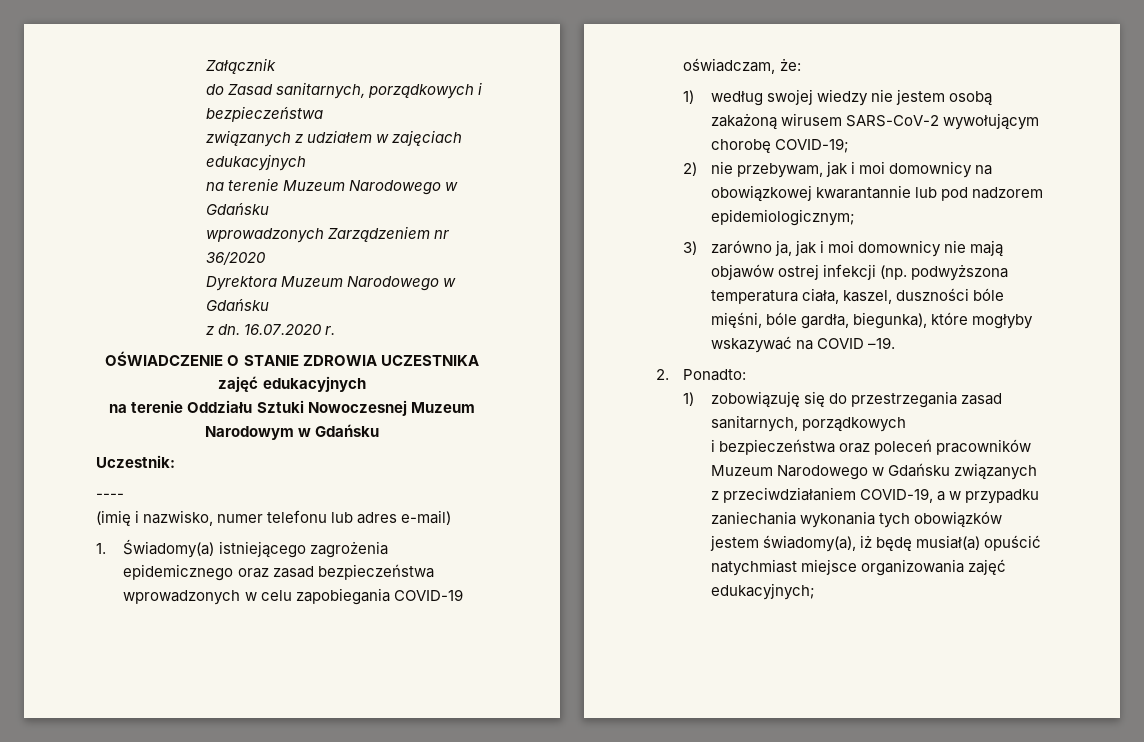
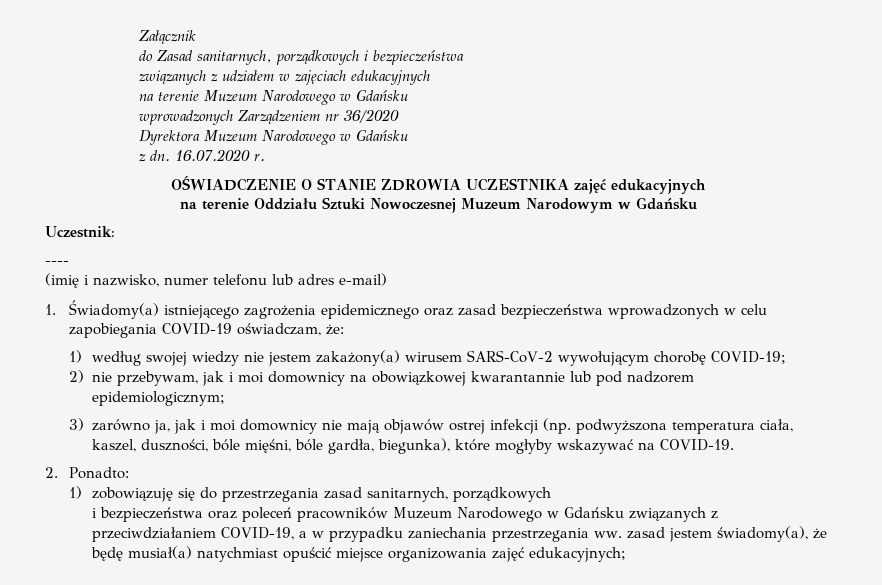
- 1) według swojej wiedzy nie jestem osobą zakażoną wirusem SARS-CoV-2 wywołującym chorobę COVID-19;
+ 1) według swojej wiedzy nie jestem zakażony(a) wirusem SARS-CoV-2 wywołującym chorobę COVID-19;
- 3) zarówno ja, jak i moi domownicy nie mają objawów ostrej infekcji (np. podwyższona temperatura ciała, kaszel, duszności bóle mięśni, bóle gardła, biegunka), które mogłyby wskazywać na COVID –19.
+ 3) zarówno ja, jak i moi domownicy nie mają objawów ostrej infekcji (np. podwyższona temperatura ciała, kaszel, duszności, bóle mięśni, bóle gardła, biegunka), które mogłyby wskazywać na COVID-19.
- i bezpieczeństwa oraz poleceń pracowników Muzeum Narodowego w Gdańsku związanych z przeciwdziałaniem COVID-19, a w przypadku zaniechania wykonania tych obowiązków jestem świadomy(a), iż będę musiał(a) opuścić natychmiast miejsce organizowania zajęć edukacyjnych;
+ i bezpieczeństwa oraz poleceń pracowników Muzeum Narodowego w Gdańsku związanych z przeciwdziałaniem COVID-19, a w przypadku zaniechania przestrzegania ww. zasad jestem świadomy(a), że będę musiał(a) natychmiast opuścić miejsce organizowania zajęć edukacyjnych;

